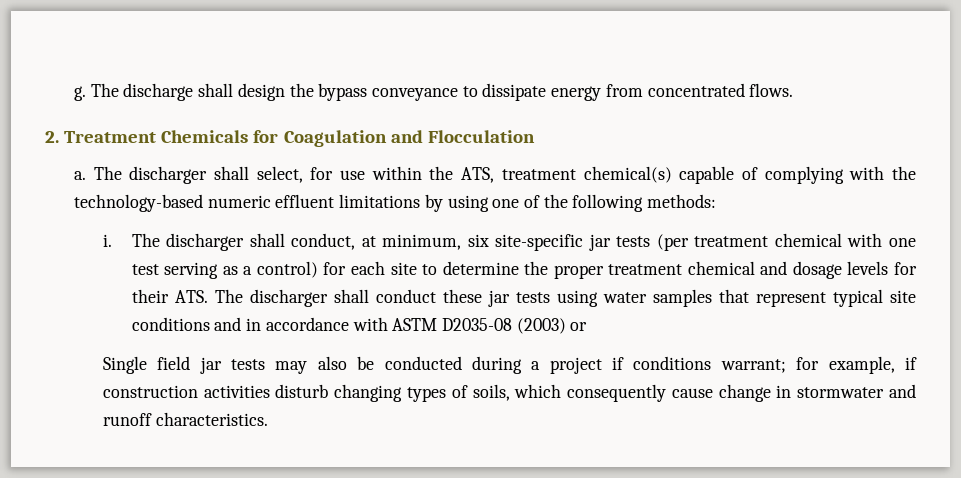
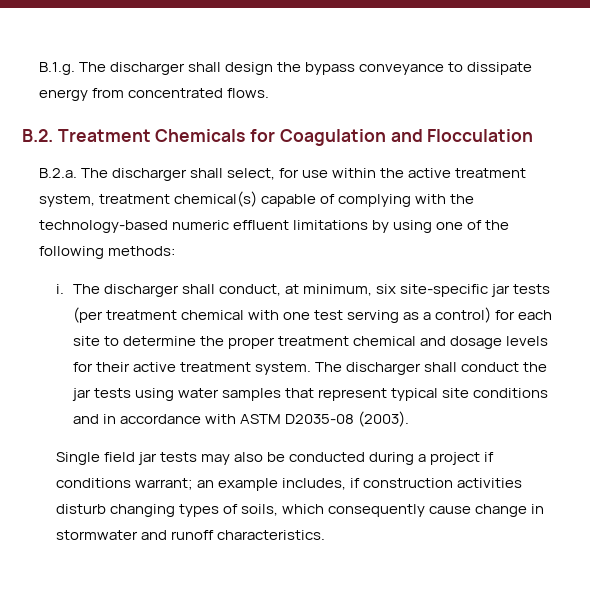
- g. The discharge shall design the bypass conveyance to dissipate energy from concentrated flows.
+ B.1.g. The discharger shall design the bypass conveyance to dissipate energy from concentrated flows.
- 2. Treatment Chemicals for Coagulation and Flocculation
+ B.2. Treatment Chemicals for Coagulation and Flocculation
- a. The discharger shall select, for use within the ATS, treatment chemical(s) capable of complying with the technology-based numeric effluent limitations by using one of the following methods:
+ B.2.a. The discharger shall select, for use within the active treatment system, treatment chemical(s) capable of complying with the technology-based numeric effluent limitations by using one of the following methods:
- The discharger shall conduct, at minimum, six site-specific jar tests (per treatment chemical with one test serving as a control) for each site to determine the proper treatment chemical and dosage levels for their ATS. The discharger shall conduct these jar tests using water samples that represent typical site conditions and in accordance with ASTM D2035-08 (2003) or
+ The discharger shall conduct, at minimum, six site-specific jar tests (per treatment chemical with one test serving as a control) for each site to determine the proper treatment chemical and dosage levels for their active treatment system. The discharger shall conduct the jar tests using water samples that represent typical site conditions and in accordance with ASTM D2035-08 (2003).
- Single field jar tests may also be conducted during a project if conditions warrant; for example, if construction activities disturb changing types of soils, which consequently cause change in stormwater and runoff characteristics.
+ Single field jar tests may also be conducted during a project if conditions warrant; an example includes, if construction activities disturb changing types of soils, which consequently cause change in stormwater and runoff characteristics.

